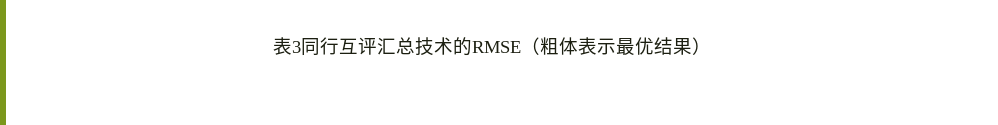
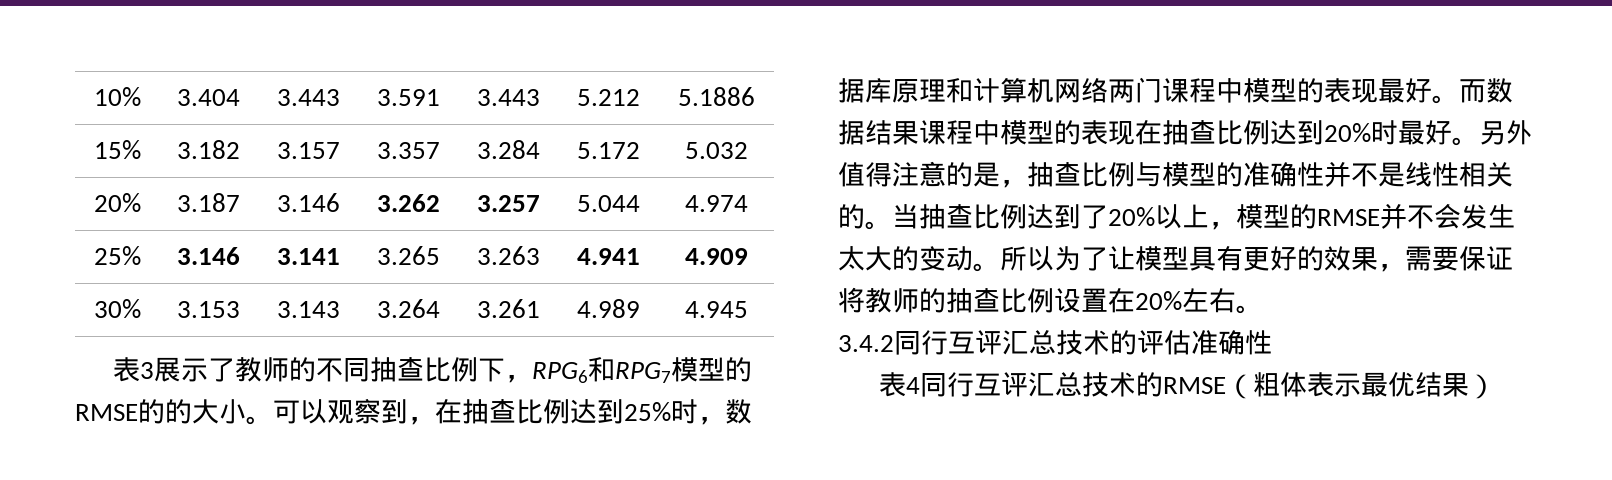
- 表3同行互评汇总技术的RMSE（粗体表示最优结果）
+ 10% | 3.404 | 3.443 | 3.591 | 3.443 | 5.212 | 5.1886
+ 15% | 3.182 | 3.157 | 3.357 | 3.284 | 5.172 | 5.032
+ 20% | 3.187 | 3.146 | 3.262 | 3.257 | 5.044 | 4.974
+ 25% | 3.146 | 3.141 | 3.265 | 3.263 | 4.941 | 4.909
+ 30% | 3.153 | 3.143 | 3.264 | 3.261 | 4.989 | 4.945
+ 表3展示了教师的不同抽查比例下，RPG6和RPG7模型的RMSE的的大小。可以观察到，在抽查比例达到25%时，数据库原理和计算机网络两门课程中模型的表现最好。而数据结果课程中模型的表现在抽查比例达到20%时最好。另外值得注意的是，抽查比例与模型的准确性并不是线性相关的。当抽查比例达到了20%以上，模型的RMSE并不会发生太大的变动。所以为了让模型具有更好的效果，需要保证将教师的抽查比例设置在20%左右。
+ 3.4.2同行互评汇总技术的评估准确性
+ 表4同行互评汇总技术的RMSE（粗体表示最优结果）

